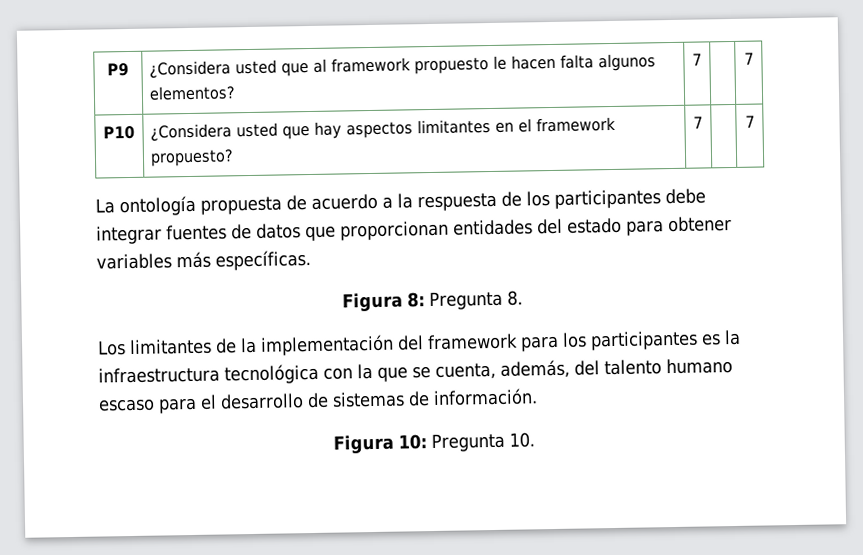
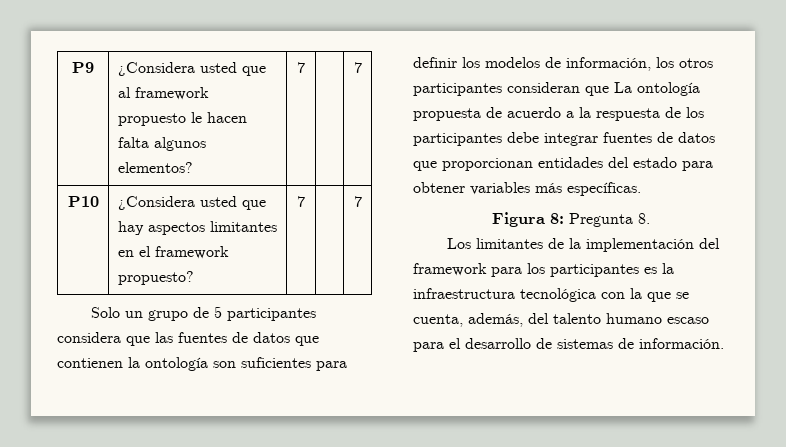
- La ontología propuesta de acuerdo a la respuesta de los participantes debe integrar fuentes de datos que proporcionan entidades del estado para obtener variables más específicas.
+ Solo un grupo de 5 participantes considera que las fuentes de datos que contienen la ontología son suficientes para definir los modelos de información, los otros participantes consideran que La ontología propuesta de acuerdo a la respuesta de los participantes debe integrar fuentes de datos que proporcionan entidades del estado para obtener variables más específicas.
- Figura 10: Pregunta 10.

